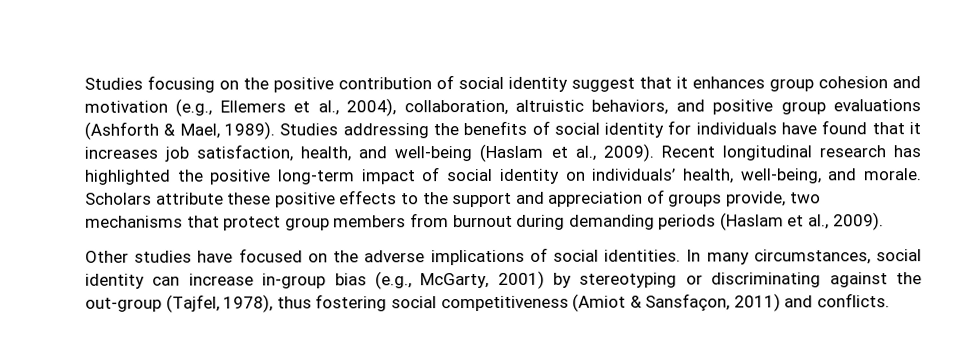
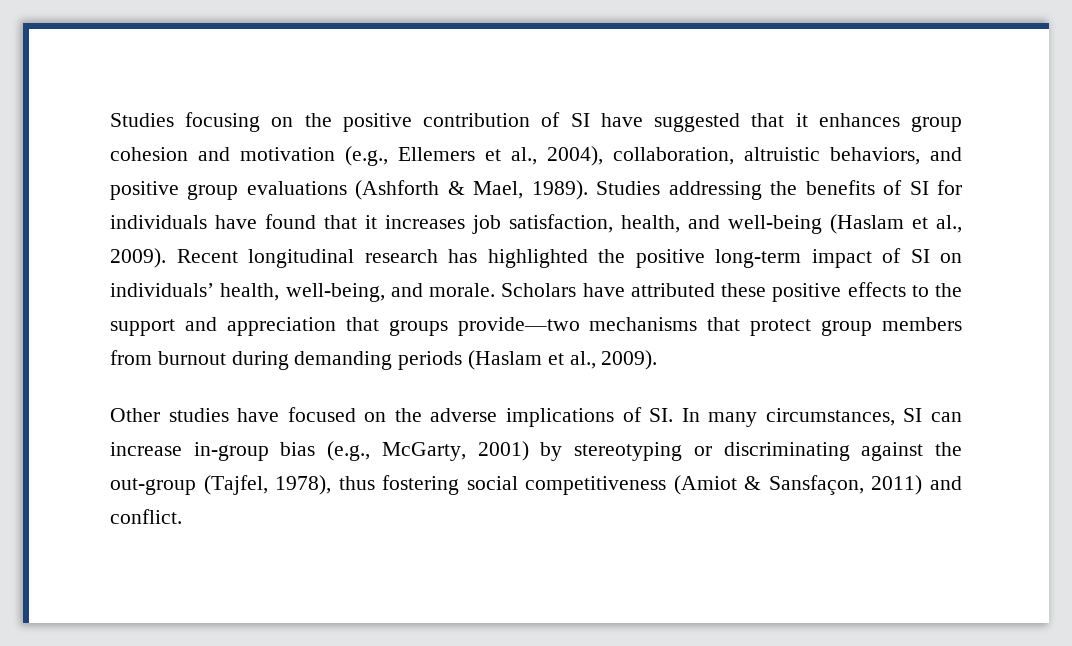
- Studies focusing on the positive contribution of social identity suggest that it enhances group cohesion and motivation (e.g., Ellemers et al., 2004), collaboration, altruistic behaviors, and positive group evaluations (Ashforth & Mael, 1989).
+ Studies focusing on the positive contribution of SI have suggested that it enhances group cohesion and motivation (e.g., Ellemers et al., 2004), collaboration, altruistic behaviors, and positive group evaluations (Ashforth & Mael, 1989).
- Studies addressing the benefits of social identity for individuals have found that it increases job satisfaction, health, and well-being (Haslam et al., 2009).
+ Studies addressing the benefits of SI for individuals have found that it increases job satisfaction, health, and well-being (Haslam et al., 2009).
- Recent longitudinal research has highlighted the positive long-term impact of social identity on individuals’ health, well-being, and morale.
+ Recent longitudinal research has highlighted the positive long-term impact of SI on individuals’ health, well-being, and morale.
- Scholars attribute these positive effects to the support and appreciation of groups provide, two mechanisms that protect group members from burnout during demanding periods (Haslam et al., 2009).
+ Scholars have attributed these positive effects to the support and appreciation that groups provide—two mechanisms that protect group members from burnout during demanding periods (Haslam et al., 2009).
- Other studies have focused on the adverse implications of social identities. In many circumstances, social identity can increase in-group bias (e.g., McGarty, 2001) by stereotyping or discriminating against the out-group (Tajfel, 1978), thus fostering social competitiveness (Amiot & Sansfaçon, 2011) and conflicts.
+ Other studies have focused on the adverse implications of SI. In many circumstances, SI can increase in-group bias (e.g., McGarty, 2001) by stereotyping or discriminating against the out-group (Tajfel, 1978), thus fostering social competitiveness (Amiot & Sansfaçon, 2011) and conflict.

